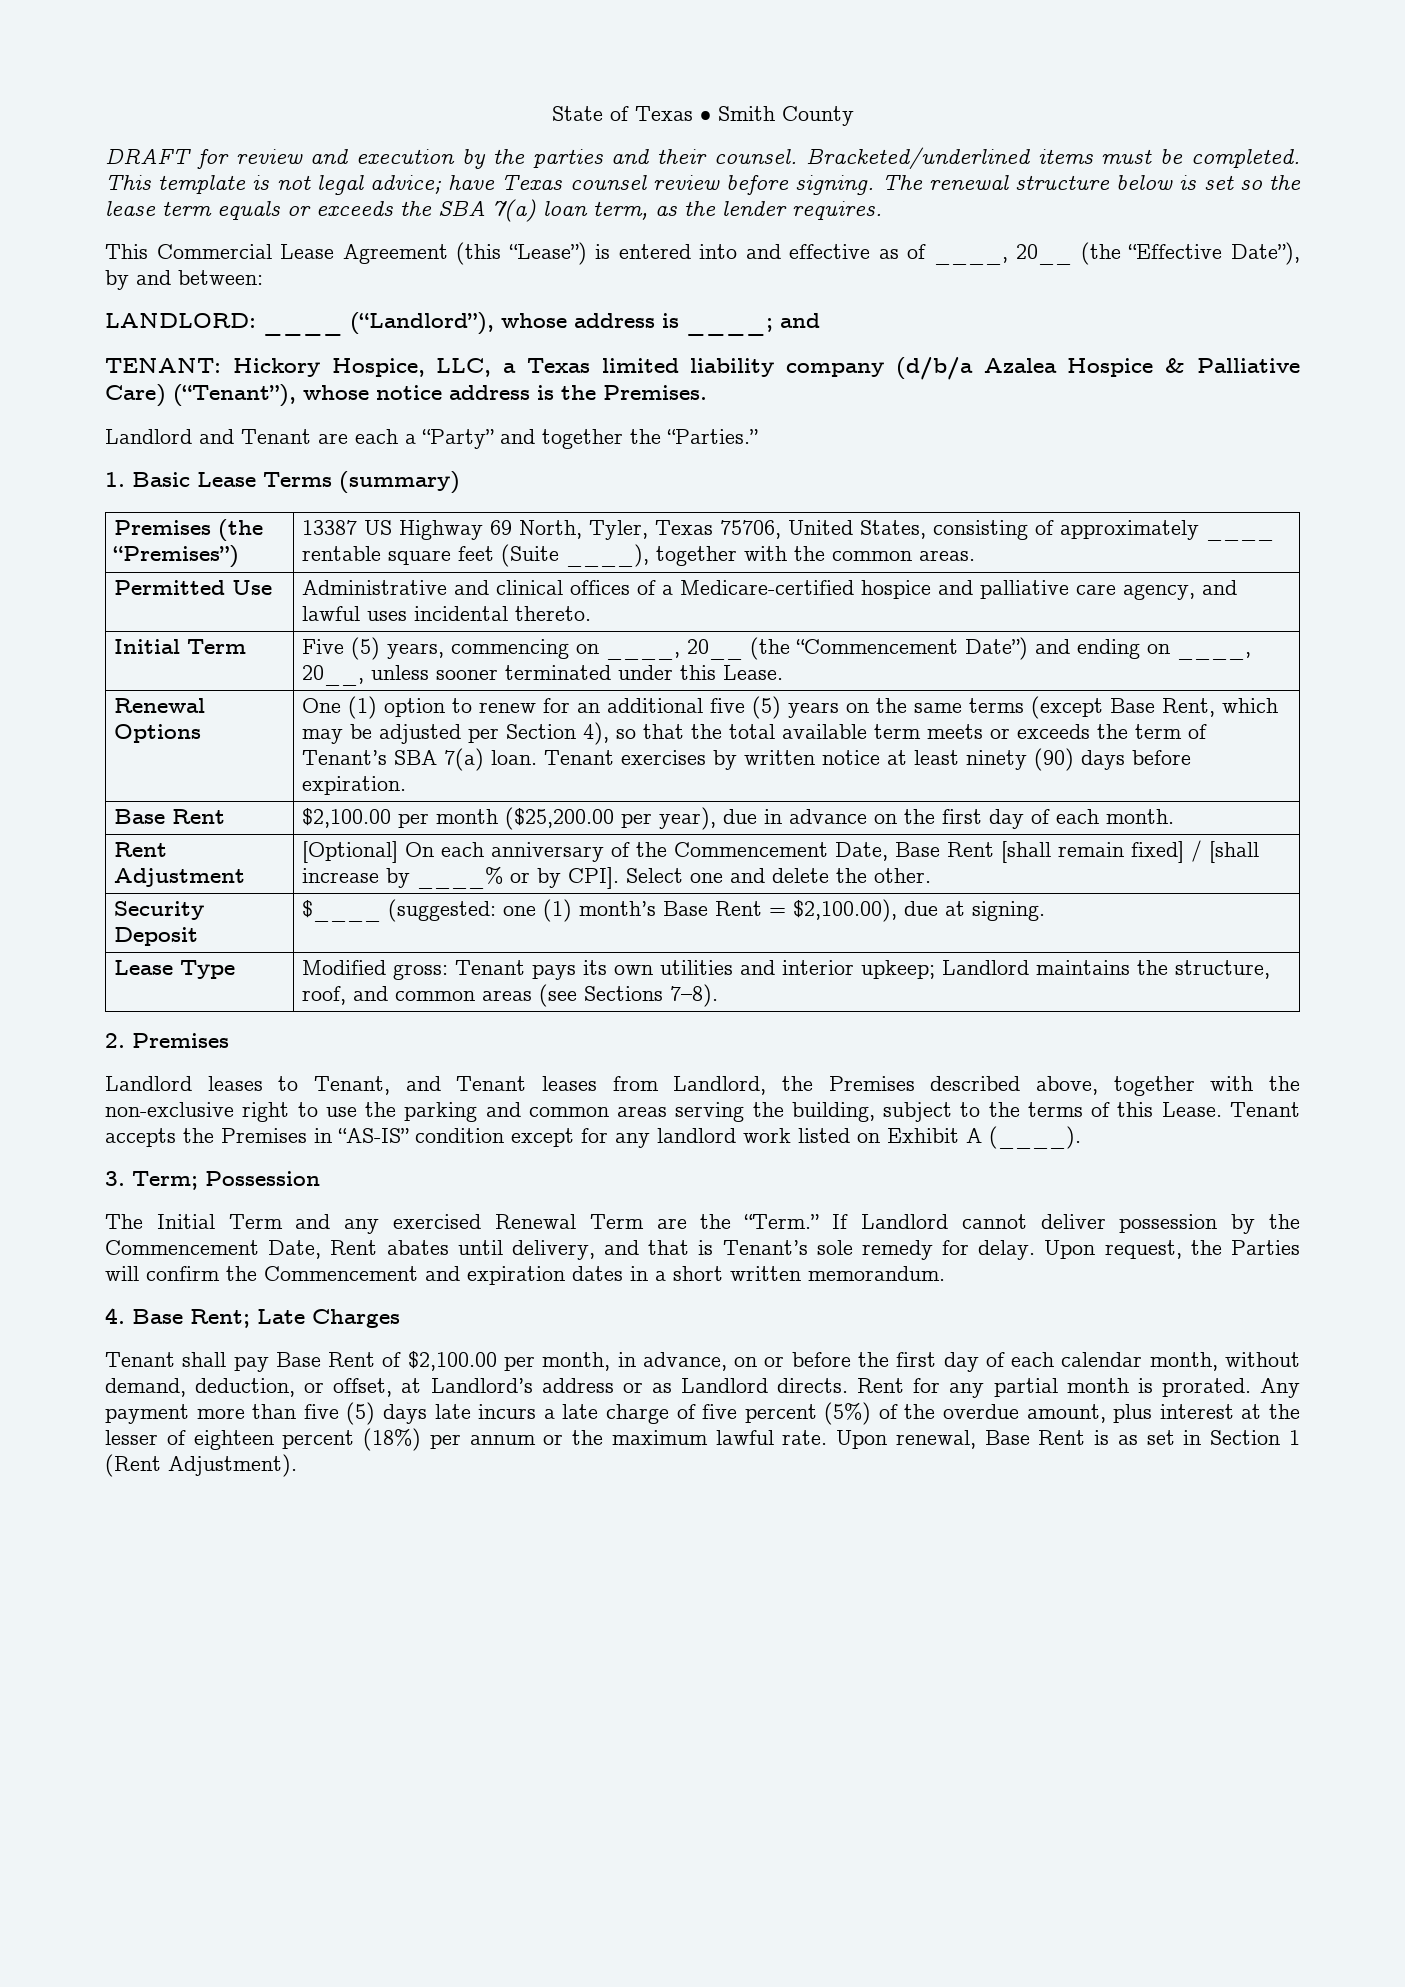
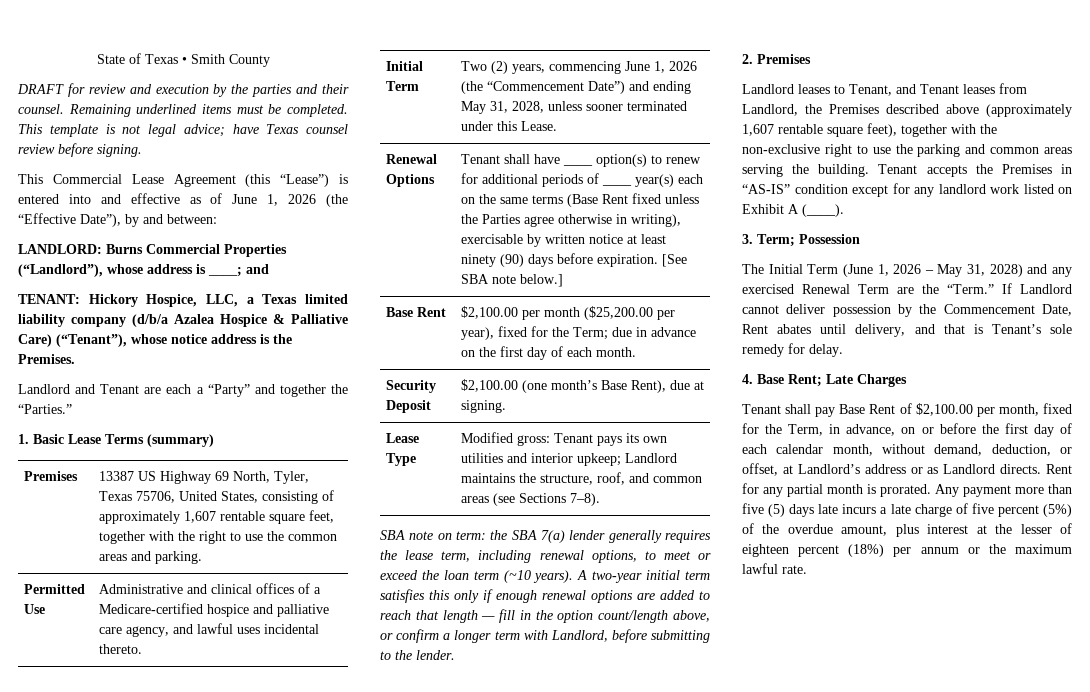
- Bracketed/underlined items must be completed.
+ Remaining underlined items must be completed.
- The renewal structure below is set so the lease term equals or exceeds the SBA 7(a) loan term, as the lender requires.
- This Commercial Lease Agreement (this “Lease”) is entered into and effective as of ____, 20__ (the “Effective Date”), by and between:
+ This Commercial Lease Agreement (this “Lease”) is entered into and effective as of June 1, 2026 (the “Effective Date”), by and between:
- LANDLORD: ____ (“Landlord”), whose address is ____; and
+ LANDLORD: Burns Commercial Properties (“Landlord”), whose address is ____; and
- Premises (the “Premises”) | 13387 US Highway 69 North, Tyler, Texas 75706, United States, consisting of approximately ____ rentable square feet (Suite ____), together with the common areas.
+ Premises | 13387 US Highway 69 North, Tyler, Texas 75706, United States, consisting of approximately 1,607 rentable square feet, together with the right to use the common areas and parking.
- Initial Term | Five (5) years, commencing on ____, 20__ (the “Commencement Date”) and ending on ____, 20__, unless sooner terminated under this Lease.
+ Initial Term | Two (2) years, commencing June 1, 2026 (the “Commencement Date”) and ending May 31, 2028, unless sooner terminated under this Lease.
- One (1) option to renew for an additional five (5) years on the same terms (except Base Rent, which may be adjusted per Section 4), so that the total available term meets or exceeds the term of Tenant’s SBA 7(a) loan. Tenant exercises by written notice at least ninety (90) days before expiration.
+ Tenant shall have ____ option(s) to renew for additional periods of ____ year(s) each on the same terms (Base Rent fixed unless the Parties agree otherwise in writing), exercisable by written notice at least ninety (90) days before expiration. [See SBA note below.]
- Base Rent | $2,100.00 per month ($25,200.00 per year), due in advance on the first day of each month.
+ Base Rent | $2,100.00 per month ($25,200.00 per year), fixed for the Term; due in advance on the first day of each month.
- Rent Adjustment | [Optional] On each anniversary of the Commencement Date, Base Rent [shall remain fixed] / [shall increase by ____% or by CPI]. Select one and delete the other.
- Security Deposit | $____ (suggested: one (1) month’s Base Rent = $2,100.00), due at signing.
+ Security Deposit | $2,100.00 (one month’s Base Rent), due at signing.
+ SBA note on term: the SBA 7(a) lender generally requires the lease term, including renewal options, to meet or exceed the loan term (~10 years). A two-year initial term satisfies this only if enough renewal options are added to reach that length — fill in the option count/length above, or confirm a longer term with Landlord, before submitting to the lender.
- Landlord leases to Tenant, and Tenant leases from Landlord, the Premises described above, together with the non-exclusive right to use the parking and common areas serving the building, subject to the terms of this Lease.
+ Landlord leases to Tenant, and Tenant leases from Landlord, the Premises described above (approximately 1,607 rentable square feet), together with the non-exclusive right to use the parking and common areas serving the building.
- The Initial Term and any exercised Renewal Term are the “Term.”
+ The Initial Term (June 1, 2026 – May 31, 2028) and any exercised Renewal Term are the “Term.”
- Upon request, the Parties will confirm the Commencement and expiration dates in a short written memorandum.
- Tenant shall pay Base Rent of $2,100.00 per month, in advance, on or before the first day of each calendar month, without demand, deduction, or offset, at Landlord’s address or as Landlord directs.
+ Tenant shall pay Base Rent of $2,100.00 per month, fixed for the Term, in advance, on or before the first day of each calendar month, without demand, deduction, or offset, at Landlord’s address or as Landlord directs.
- Upon renewal, Base Rent is as set in Section 1 (Rent Adjustment).

